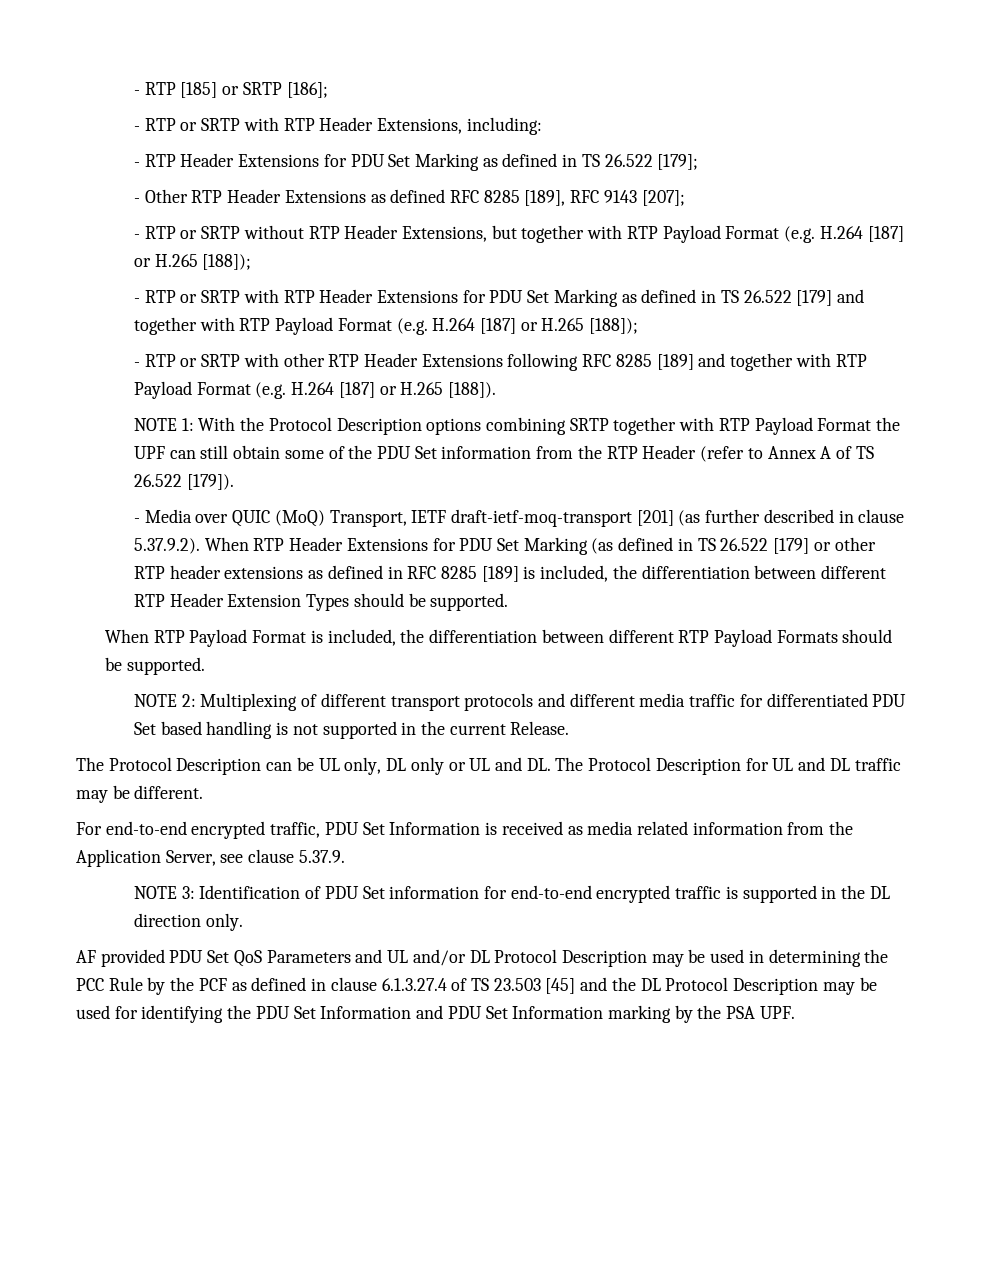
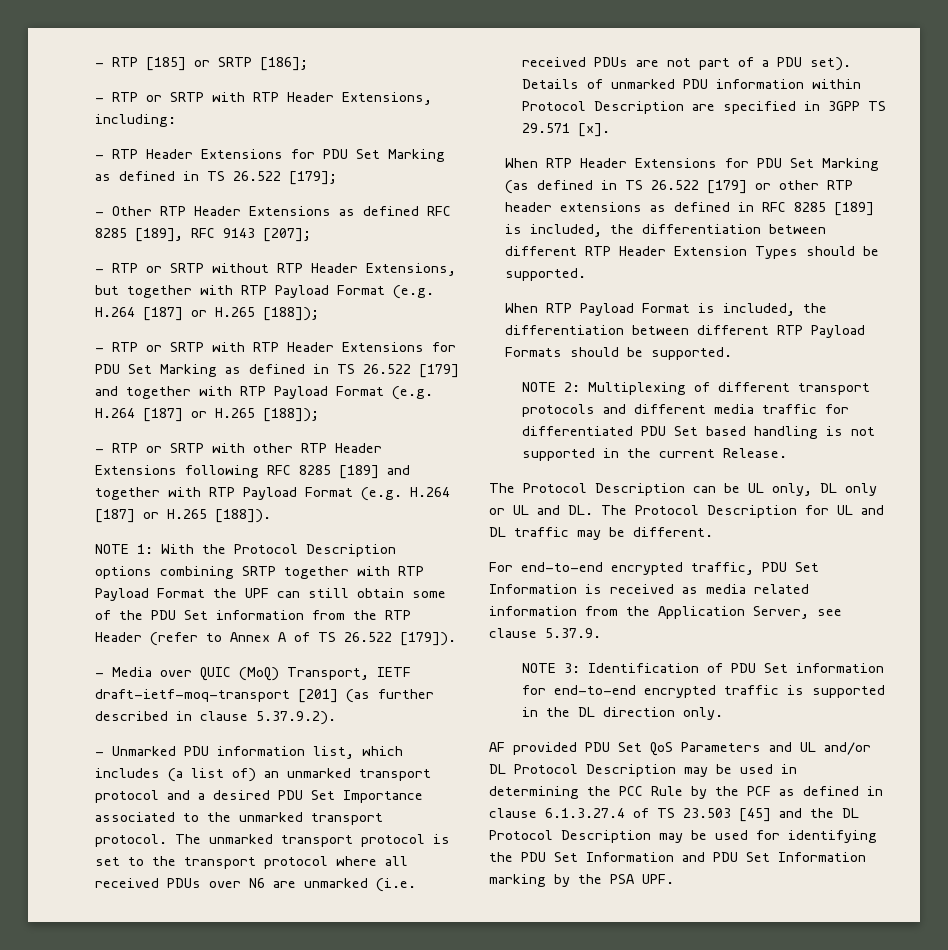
- - Media over QUIC (MoQ) Transport, IETF draft-ietf-moq-transport [201] (as further described in clause 5.37.9.2). When RTP Header Extensions for PDU Set Marking (as defined in TS 26.522 [179] or other RTP header extensions as defined in RFC 8285 [189] is included, the differentiation between different RTP Header Extension Types should be supported.
+ - Media over QUIC (MoQ) Transport, IETF draft-ietf-moq-transport [201] (as further described in clause 5.37.9.2).
+ - Unmarked PDU information list, which includes (a list of) an unmarked transport protocol and a desired PDU Set Importance associated to the unmarked transport protocol. The unmarked transport protocol is set to the transport protocol where all received PDUs over N6 are unmarked (i.e. received PDUs are not part of a PDU set). Details of unmarked PDU information within Protocol Description are specified in 3GPP TS 29.571 [x].
+ When RTP Header Extensions for PDU Set Marking (as defined in TS 26.522 [179] or other RTP header extensions as defined in RFC 8285 [189] is included, the differentiation between different RTP Header Extension Types should be supported.

